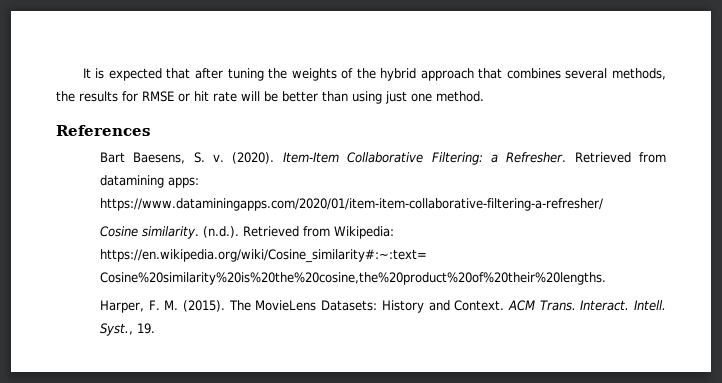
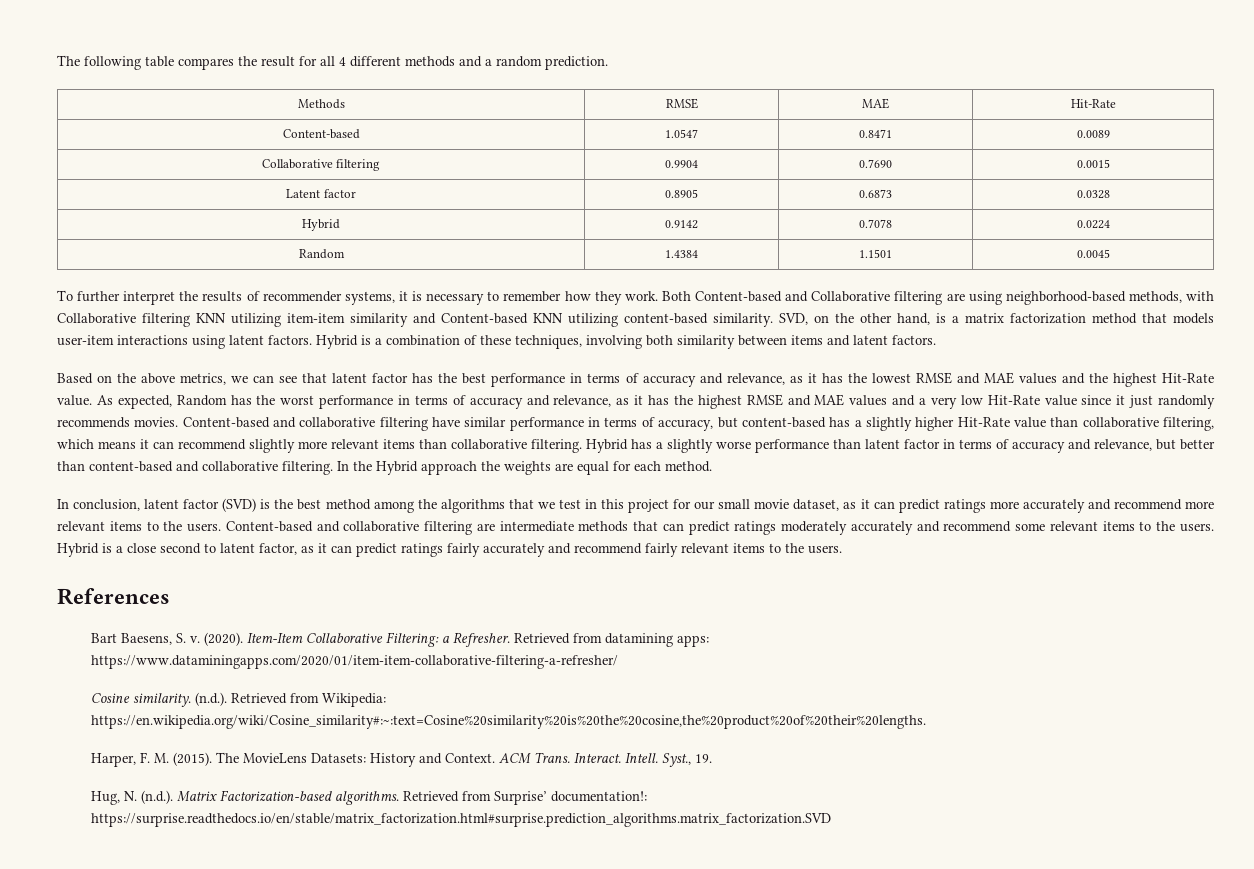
- It is expected that after tuning the weights of the hybrid approach that combines several methods, the results for RMSE or hit rate will be better than using just one method.
+ The following table compares the result for all 4 different methods and a random prediction.
+ Methods | RMSE | MAE | Hit-Rate
+ Content-based | 1.0547 | 0.8471 | 0.0089
+ Collaborative filtering | 0.9904 | 0.7690 | 0.0015
+ Latent factor | 0.8905 | 0.6873 | 0.0328
+ Hybrid | 0.9142 | 0.7078 | 0.0224
+ Random | 1.4384 | 1.1501 | 0.0045
+ To further interpret the results of recommender systems, it is necessary to remember how they work. Both Content-based and Collaborative filtering are using neighborhood-based methods, with Collaborative filtering KNN utilizing item-item similarity and Content-based KNN utilizing content-based similarity. SVD, on the other hand, is a matrix factorization method that models user-item interactions using latent factors. Hybrid is a combination of these techniques, involving both similarity between items and latent factors.
+ Based on the above metrics, we can see that latent factor has the best performance in terms of accuracy and relevance, as it has the lowest RMSE and MAE values and the highest Hit-Rate value. As expected, Random has the worst performance in terms of accuracy and relevance, as it has the highest RMSE and MAE values and a very low Hit-Rate value since it just randomly recommends movies. Content-based and collaborative filtering have similar performance in terms of accuracy, but content-based has a slightly higher Hit-Rate value than collaborative filtering, which means it can recommend slightly more relevant items than collaborative filtering. Hybrid has a slightly worse performance than latent factor in terms of accuracy and relevance, but better than content-based and collaborative filtering. In the Hybrid approach the weights are equal for each method.
+ In conclusion, latent factor (SVD) is the best method among the algorithms that we test in this project for our small movie dataset, as it can predict ratings more accurately and recommend more relevant items to the users. Content-based and collaborative filtering are intermediate methods that can predict ratings moderately accurately and recommend some relevant items to the users. Hybrid is a close second to latent factor, as it can predict ratings fairly accurately and recommend fairly relevant items to the users.
+ Hug, N. (n.d.). Matrix Factorization-based algorithms. Retrieved from Surprise’ documentation!: https://surprise.readthedocs.io/en/stable/matrix_factorization.html#surprise.prediction_algorithms.matrix_factorization.SVD

